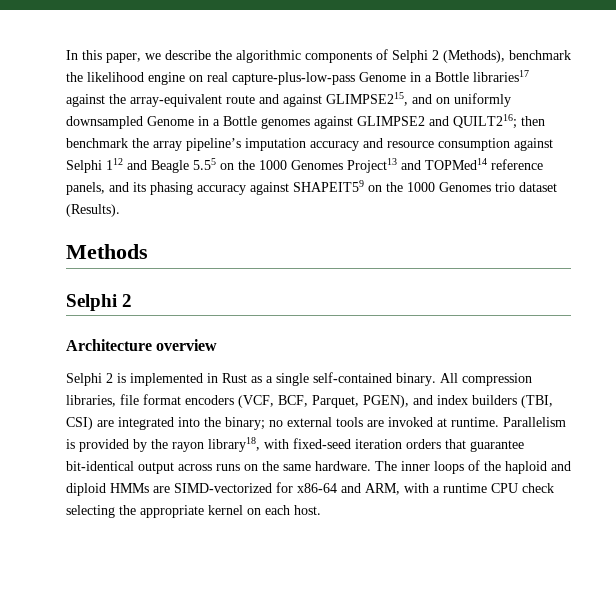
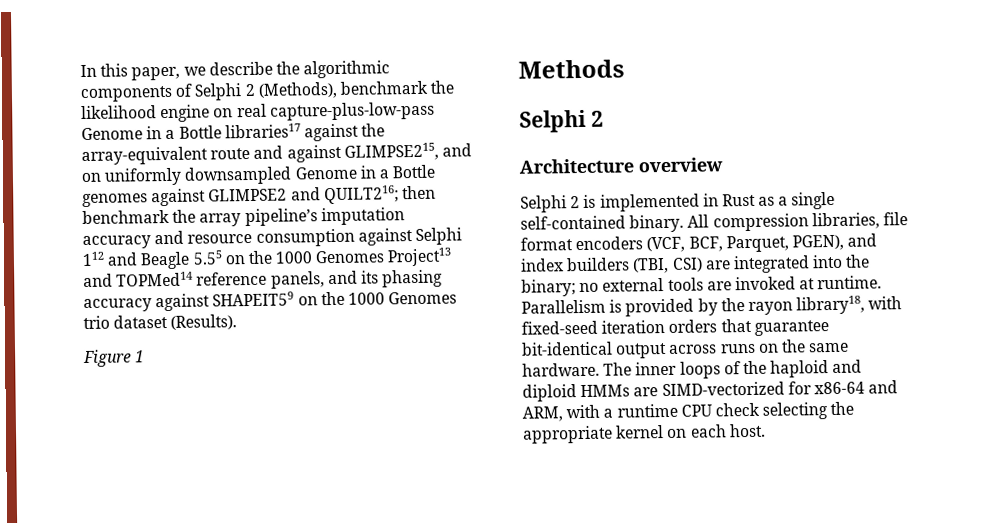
+ Figure 1

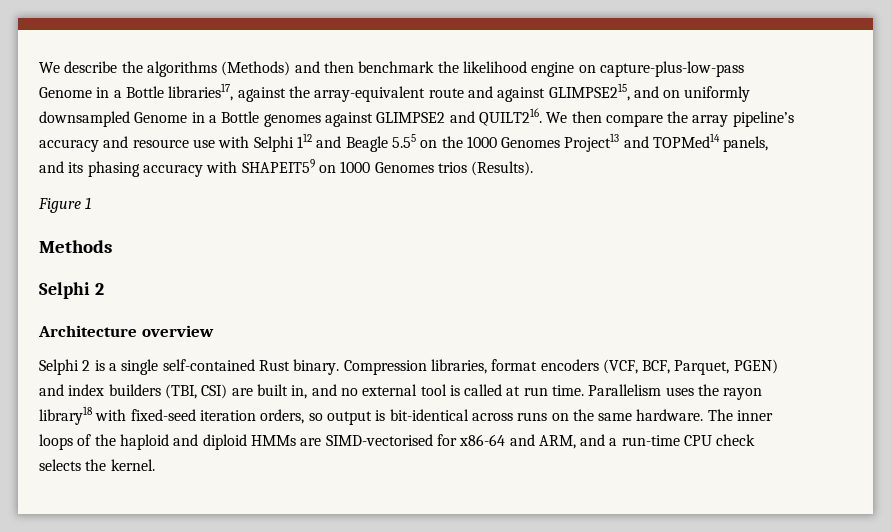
- In this paper, we describe the algorithmic components of Selphi 2 (Methods), benchmark the likelihood engine on real capture-plus-low-pass Genome in a Bottle libraries17 against the array-equivalent route and against GLIMPSE215, and on uniformly downsampled Genome in a Bottle genomes against GLIMPSE2 and QUILT216; then benchmark the array pipeline’s imputation accuracy and resource consumption against Selphi 112 and Beagle 5.55 on the 1000 Genomes Project13 and TOPMed14 reference panels, and its phasing accuracy against SHAPEIT59 on the 1000 Genomes trio dataset (Results).
+ We describe the algorithms (Methods) and then benchmark the likelihood engine on capture-plus-low-pass Genome in a Bottle libraries17, against the array-equivalent route and against GLIMPSE215, and on uniformly downsampled Genome in a Bottle genomes against GLIMPSE2 and QUILT216. We then compare the array pipeline’s accuracy and resource use with Selphi 112 and Beagle 5.55 on the 1000 Genomes Project13 and TOPMed14 panels, and its phasing accuracy with SHAPEIT59 on 1000 Genomes trios (Results).
- Selphi 2 is implemented in Rust as a single self-contained binary. All compression libraries, file format encoders (VCF, BCF, Parquet, PGEN), and index builders (TBI, CSI) are integrated into the binary; no external tools are invoked at runtime. Parallelism is provided by the rayon library18, with fixed-seed iteration orders that guarantee bit-identical output across runs on the same hardware.
+ Selphi 2 is a single self-contained Rust binary. Compression libraries, format encoders (VCF, BCF, Parquet, PGEN) and index builders (TBI, CSI) are built in, and no external tool is called at run time. Parallelism uses the rayon library18 with fixed-seed iteration orders, so output is bit-identical across runs on the same hardware.
- The inner loops of the haploid and diploid HMMs are SIMD-vectorized for x86-64 and ARM, with a runtime CPU check selecting the appropriate kernel on each host.
+ The inner loops of the haploid and diploid HMMs are SIMD-vectorised for x86-64 and ARM, and a run-time CPU check selects the kernel.

